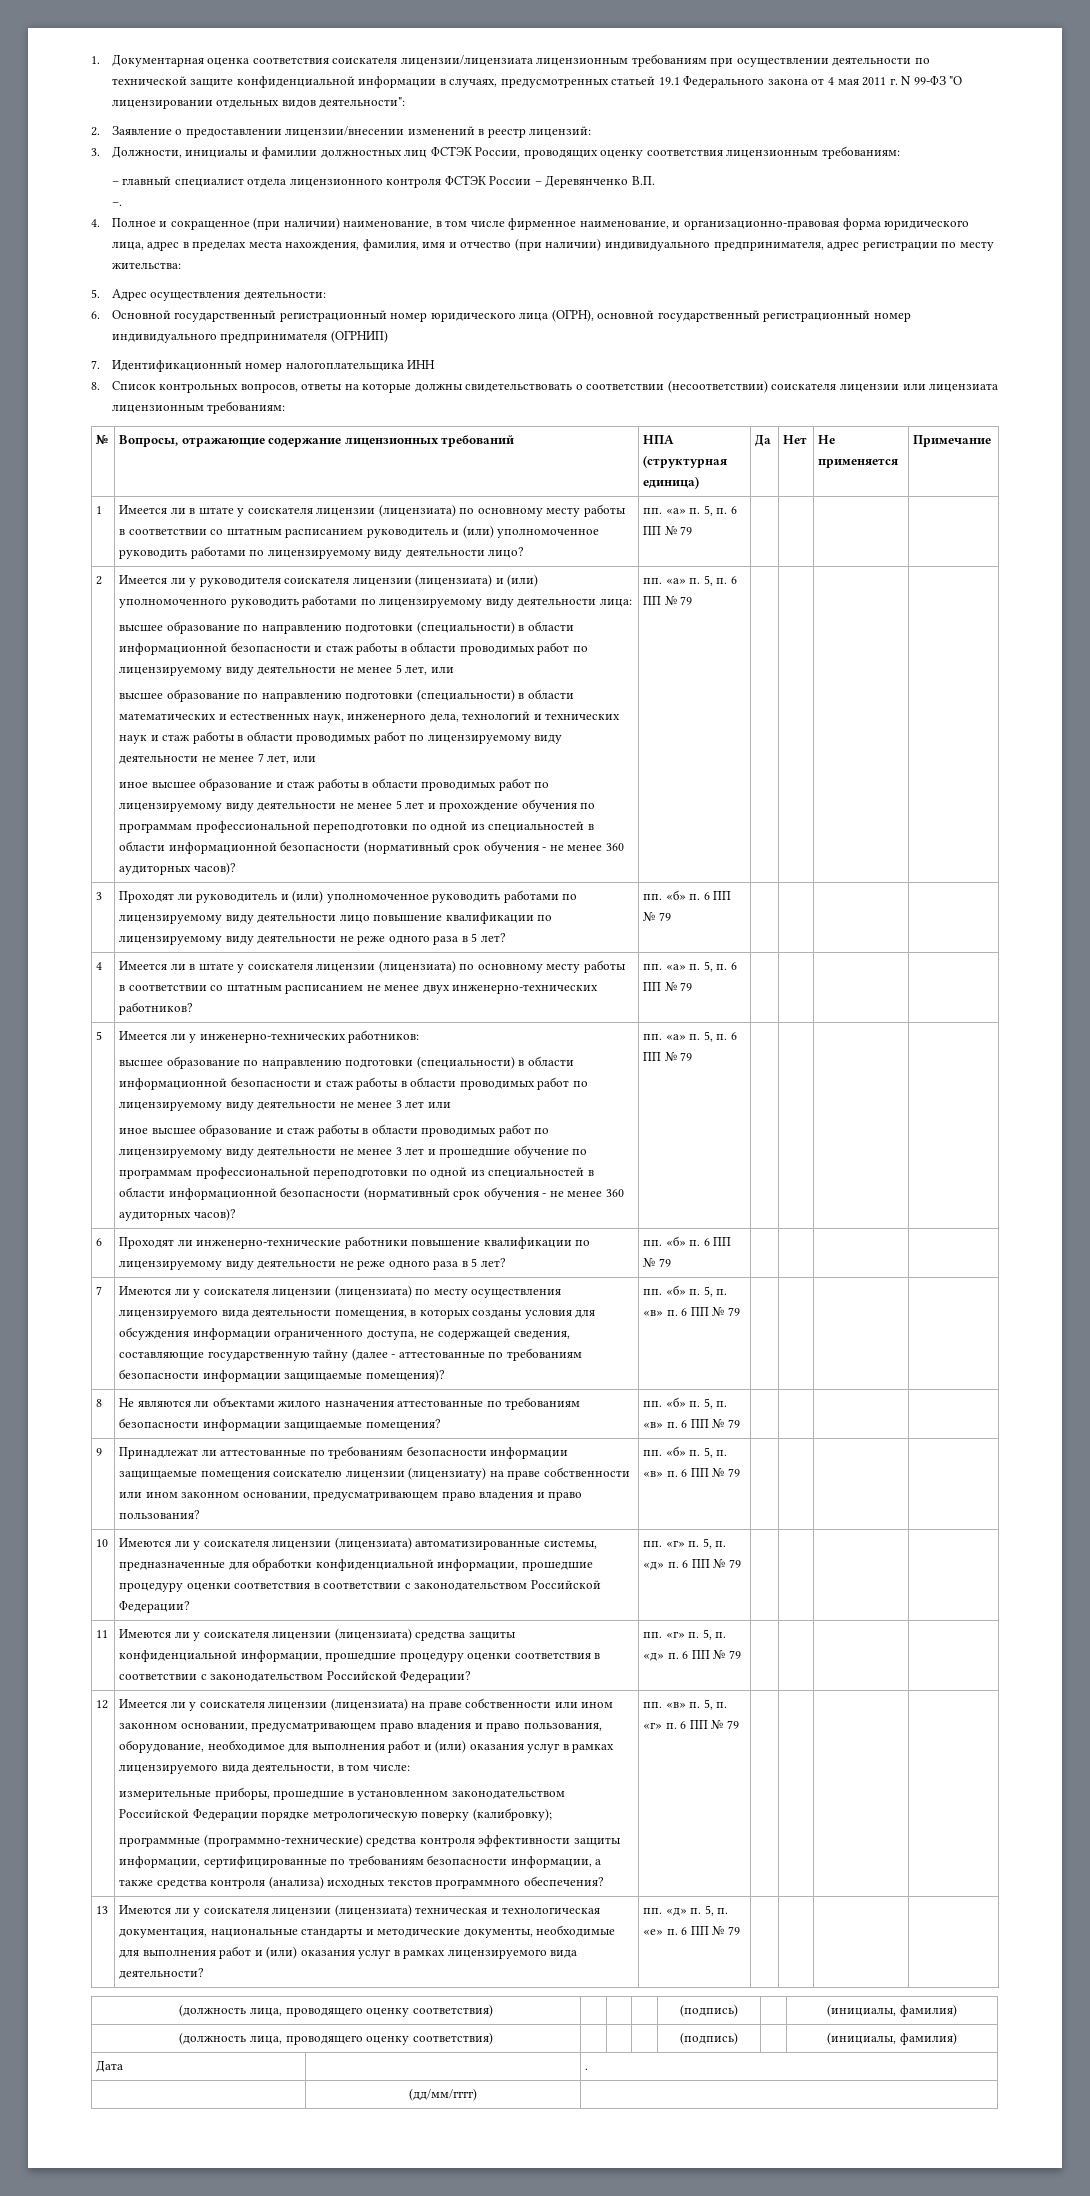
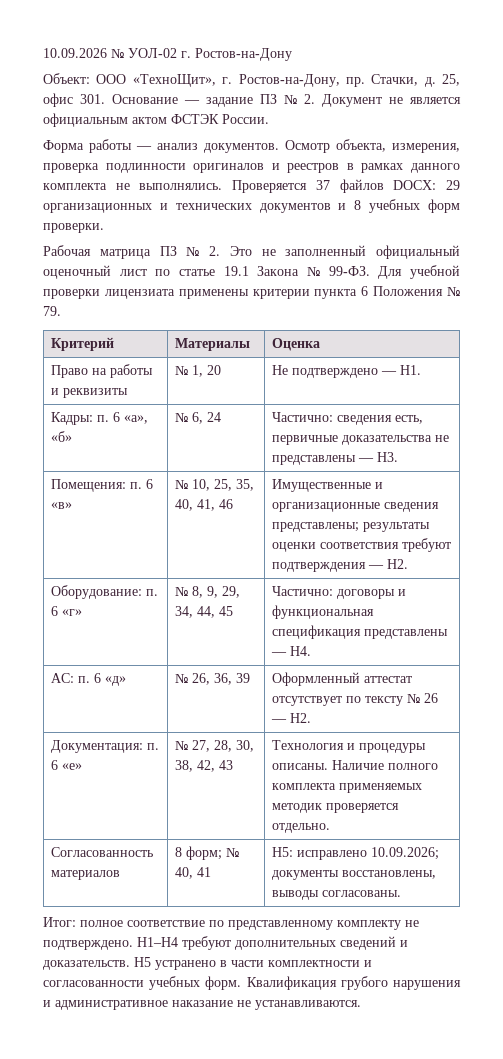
- 1. Документарная оценка соответствия соискателя лицензии/лицензиата лицензионным требованиям при осуществлении деятельности по технической защите конфиденциальной информации в случаях, предусмотренных статьей 19.1 Федерального закона от 4 мая 2011 г. N 99-ФЗ "О лицензировании отдельных видов деятельности":
- 2. Заявление о предоставлении лицензии/внесении изменений в реестр лицензий:
- 3. Должности, инициалы и фамилии должностных лиц ФСТЭК России, проводящих оценку соответствия лицензионным требованиям:
- – главный специалист отдела лицензионного контроля ФСТЭК России – Деревянченко В.П.
- –.
- 4. Полное и сокращенное (при наличии) наименование, в том числе фирменное наименование, и организационно-правовая форма юридического лица, адрес в пределах места нахождения, фамилия, имя и отчество (при наличии) индивидуального предпринимателя, адрес регистрации по месту жительства:
- 5. Адрес осуществления деятельности:
- 6. Основной государственный регистрационный номер юридического лица (ОГРН), основной государственный регистрационный номер индивидуального предпринимателя (ОГРНИП)
- 7. Идентификационный номер налогоплательщика ИНН
- 8. Список контрольных вопросов, ответы на которые должны свидетельствовать о соответствии (несоответствии) соискателя лицензии или лицензиата лицензионным требованиям:
- № | Вопросы, отражающие содержание лицензионных требований | НПА (структурная единица) | Да | Нет | Не применяется | Примечание
- 1 | Имеется ли в штате у соискателя лицензии (лицензиата) по основному месту работы в соответствии со штатным расписанием руководитель и (или) уполномоченное руководить работами по лицензируемому виду деятельности лицо? | пп. «а» п. 5, п. 6 ПП № 79 | | | |
- 2 | Имеется ли у руководителя соискателя лицензии (лицензиата) и (или) уполномоченного руководить работами по лицензируемому виду деятельности лица:
- высшее образование по направлению подготовки (специальности) в области информационной безопасности и стаж работы в области проводимых работ по лицензируемому виду деятельности не менее 5 лет, или
- высшее образование по направлению подготовки (специальности) в области математических и естественных наук, инженерного дела, технологий и технических наук и стаж работы в области проводимых работ по лицензируемому виду деятельности не менее 7 лет, или
- иное высшее образование и стаж работы в области проводимых работ по лицензируемому виду деятельности не менее 5 лет и прохождение обучения по программам профессиональной переподготовки по одной из специальностей в области информационной безопасности (нормативный срок обучения - не менее 360 аудиторных часов)? | пп. «а» п. 5, п. 6 ПП № 79 | | | |
- 3 | Проходят ли руководитель и (или) уполномоченное руководить работами по лицензируемому виду деятельности лицо повышение квалификации по лицензируемому виду деятельности не реже одного раза в 5 лет? | пп. «б» п. 6 ПП № 79 | | | |
- 4 | Имеется ли в штате у соискателя лицензии (лицензиата) по основному месту работы в соответствии со штатным расписанием не менее двух инженерно-технических работников? | пп. «а» п. 5, п. 6 ПП № 79 | | | |
- 5 | Имеется ли у инженерно-технических работников:
- высшее образование по направлению подготовки (специальности) в области информационной безопасности и стаж работы в области проводимых работ по лицензируемому виду деятельности не менее 3 лет или
- иное высшее образование и стаж работы в области проводимых работ по лицензируемому виду деятельности не менее 3 лет и прошедшие обучение по программам профессиональной переподготовки по одной из специальностей в области информационной безопасности (нормативный срок обучения - не менее 360 аудиторных часов)? | пп. «а» п. 5, п. 6 ПП № 79 | | | |
- 6 | Проходят ли инженерно-технические работники повышение квалификации по лицензируемому виду деятельности не реже одного раза в 5 лет? | пп. «б» п. 6 ПП № 79 | | | |
- 7 | Имеются ли у соискателя лицензии (лицензиата) по месту осуществления лицензируемого вида деятельности помещения, в которых созданы условия для обсуждения информации ограниченного доступа, не содержащей сведения, составляющие государственную тайну (далее - аттестованные по требованиям безопасности информации защищаемые помещения)? | пп. «б» п. 5, п. «в» п. 6 ПП № 79 | | | |
- 8 | Не являются ли объектами жилого назначения аттестованные по требованиям безопасности информации защищаемые помещения? | пп. «б» п. 5, п. «в» п. 6 ПП № 79 | | | |
- 9 | Принадлежат ли аттестованные по требованиям безопасности информации защищаемые помещения соискателю лицензии (лицензиату) на праве собственности или ином законном основании, предусматривающем право владения и право пользования? | пп. «б» п. 5, п. «в» п. 6 ПП № 79 | | | |
- 10 | Имеются ли у соискателя лицензии (лицензиата) автоматизированные системы, предназначенные для обработки конфиденциальной информации, прошедшие процедуру оценки соответствия в соответствии с законодательством Российской Федерации? | пп. «г» п. 5, п. «д» п. 6 ПП № 79 | | | |
- 11 | Имеются ли у соискателя лицензии (лицензиата) средства защиты конфиденциальной информации, прошедшие процедуру оценки соответствия в соответствии с законодательством Российской Федерации? | пп. «г» п. 5, п. «д» п. 6 ПП № 79 | | | |
- 12 | Имеется ли у соискателя лицензии (лицензиата) на праве собственности или ином законном основании, предусматривающем право владения и право пользования, оборудование, необходимое для выполнения работ и (или) оказания услуг в рамках лицензируемого вида деятельности, в том числе:
- измерительные приборы, прошедшие в установленном законодательством Российской Федерации порядке метрологическую поверку (калибровку);
- программные (программно-технические) средства контроля эффективности защиты информации, сертифицированные по требованиям безопасности информации, а также средства контроля (анализа) исходных текстов программного обеспечения? | пп. «в» п. 5, п. «г» п. 6 ПП № 79 | | | |
- 13 | Имеются ли у соискателя лицензии (лицензиата) техническая и технологическая документация, национальные стандарты и методические документы, необходимые для выполнения работ и (или) оказания услуг в рамках лицензируемого вида деятельности? | пп. «д» п. 5, п. «е» п. 6 ПП № 79 | | | |
- (должность лица, проводящего оценку соответствия) | | | | (подпись) | | (инициалы, фамилия)
- (должность лица, проводящего оценку соответствия) | | | | (подпись) | | (инициалы, фамилия)
- Дата | | .
- | (дд/мм/гггг) |
+ 10.09.2026 № УОЛ-02 г. Ростов-на-Дону
+ Объект: ООО «ТехноЩит», г. Ростов-на-Дону, пр. Стачки, д. 25, офис 301. Основание — задание ПЗ № 2. Документ не является официальным актом ФСТЭК России.
+ Форма работы — анализ документов. Осмотр объекта, измерения, проверка подлинности оригиналов и реестров в рамках данного комплекта не выполнялись. Проверяется 37 файлов DOCX: 29 организационных и технических документов и 8 учебных форм проверки.
+ Рабочая матрица ПЗ № 2. Это не заполненный официальный оценочный лист по статье 19.1 Закона № 99-ФЗ. Для учебной проверки лицензиата применены критерии пункта 6 Положения № 79.
+ Критерий | Материалы | Оценка
+ Право на работы и реквизиты | № 1, 20 | Не подтверждено — Н1.
+ Кадры: п. 6 «а», «б» | № 6, 24 | Частично: сведения есть, первичные доказательства не представлены — Н3.
+ Помещения: п. 6 «в» | № 10, 25, 35, 40, 41, 46 | Имущественные и организационные сведения представлены; результаты оценки соответствия требуют подтверждения — Н2.
+ Оборудование: п. 6 «г» | № 8, 9, 29, 34, 44, 45 | Частично: договоры и функциональная спецификация представлены — Н4.
+ АС: п. 6 «д» | № 26, 36, 39 | Оформленный аттестат отсутствует по тексту № 26 — Н2.
+ Документация: п. 6 «е» | № 27, 28, 30, 38, 42, 43 | Технология и процедуры описаны. Наличие полного комплекта применяемых методик проверяется отдельно.
+ Согласованность материалов | 8 форм; № 40, 41 | Н5: исправлено 10.09.2026; документы восстановлены, выводы согласованы.
+ Итог: полное соответствие по представленному комплекту не подтверждено. Н1–Н4 требуют дополнительных сведений и доказательств. Н5 устранено в части комплектности и согласованности учебных форм. Квалификация грубого нарушения и административное наказание не устанавливаются.

